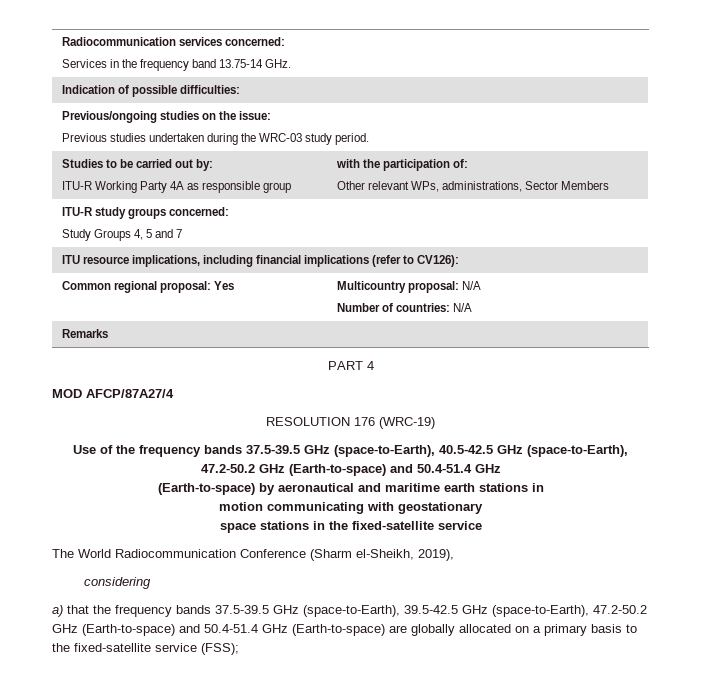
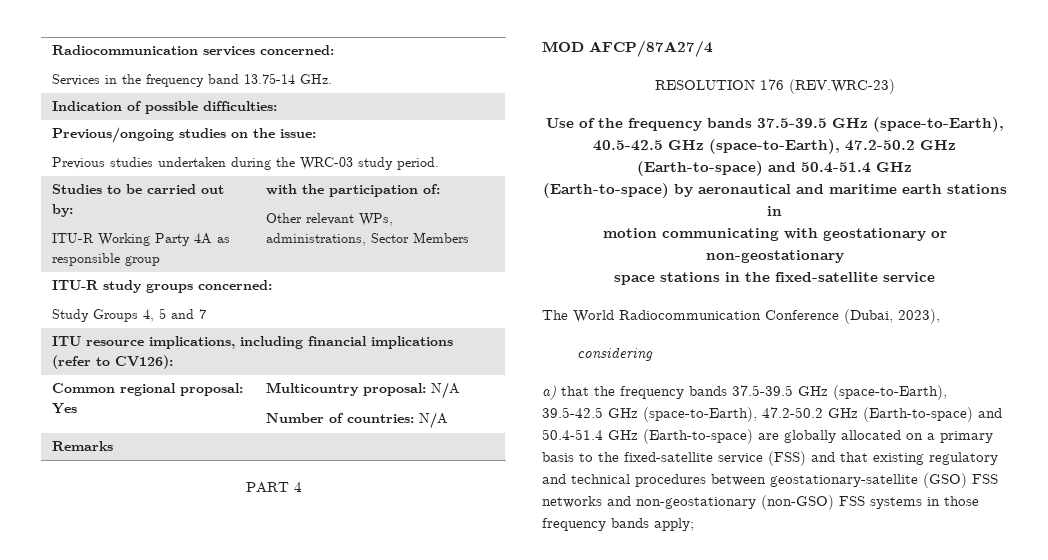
- RESOLUTION 176 (WRC-19)
+ RESOLUTION 176 (REV.WRC-23)
- motion communicating with geostationary
+ motion communicating with geostationary or non-geostationary
- The World Radiocommunication Conference (Sharm el-Sheikh, 2019),
+ The World Radiocommunication Conference (Dubai, 2023),
- a) that the frequency bands 37.5-39.5 GHz (space-to-Earth), 39.5-42.5 GHz (space-to-Earth), 47.2-50.2 GHz (Earth-to-space) and 50.4-51.4 GHz (Earth-to-space) are globally allocated on a primary basis to the fixed-satellite service (FSS);
+ a) that the frequency bands 37.5-39.5 GHz (space-to-Earth), 39.5-42.5 GHz (space-to-Earth), 47.2-50.2 GHz (Earth-to-space) and 50.4-51.4 GHz (Earth-to-space) are globally allocated on a primary basis to the fixed-satellite service (FSS) and that existing regulatory and technical procedures between geostationary-satellite (GSO) FSS networks and non-geostationary (non-GSO) FSS systems in those frequency bands apply;

